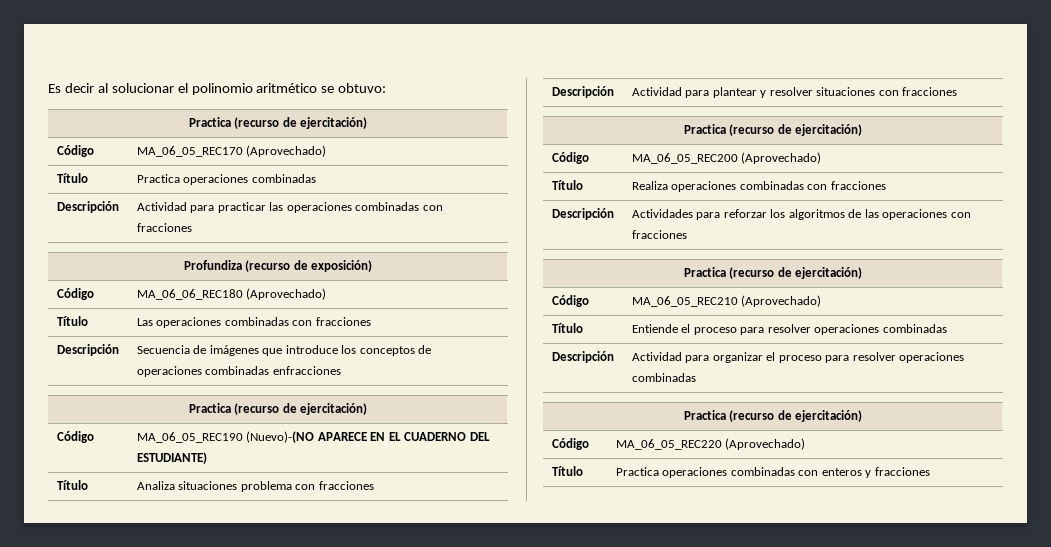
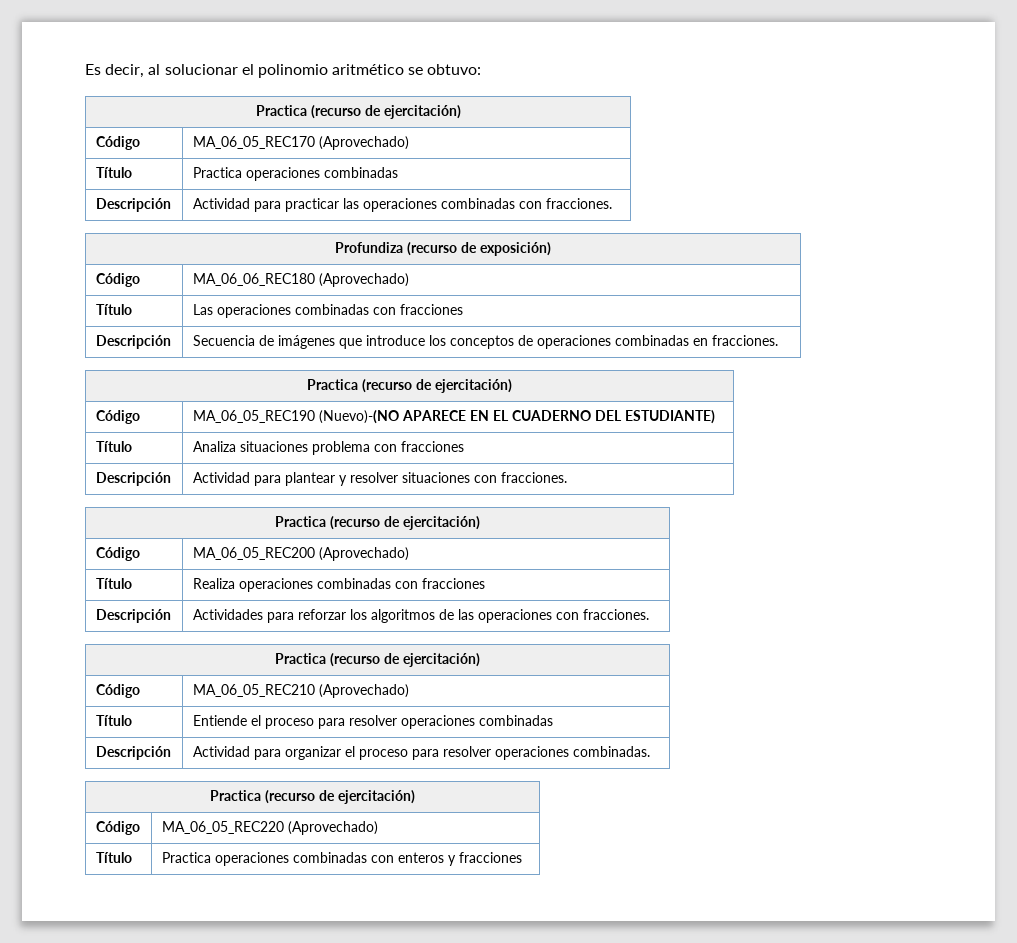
- Es decir al solucionar el polinomio aritmético se obtuvo:
+ Es decir, al solucionar el polinomio aritmético se obtuvo:
- Descripción | Actividad para practicar las operaciones combinadas con fracciones
+ Descripción | Actividad para practicar las operaciones combinadas con fracciones.
- Descripción | Secuencia de imágenes que introduce los conceptos de operaciones combinadas enfracciones
+ Descripción | Secuencia de imágenes que introduce los conceptos de operaciones combinadas en fracciones.
- Descripción | Actividad para plantear y resolver situaciones con fracciones
+ Descripción | Actividad para plantear y resolver situaciones con fracciones.
- Descripción | Actividades para reforzar los algoritmos de las operaciones con fracciones
+ Descripción | Actividades para reforzar los algoritmos de las operaciones con fracciones.
- Descripción | Actividad para organizar el proceso para resolver operaciones combinadas
+ Descripción | Actividad para organizar el proceso para resolver operaciones combinadas.

